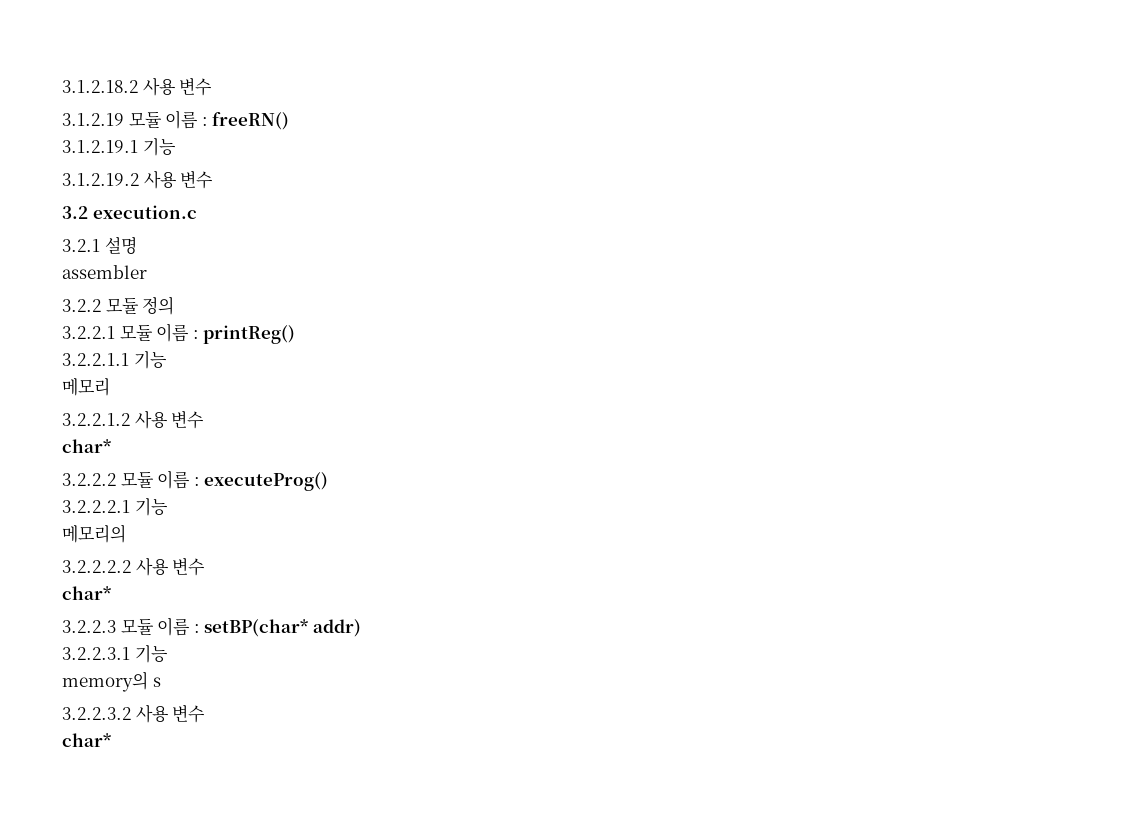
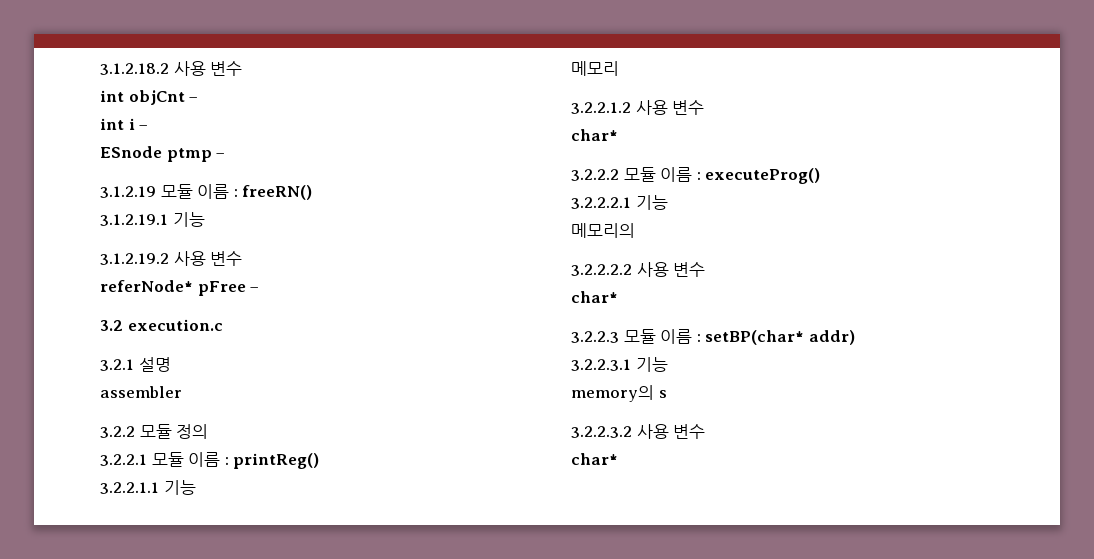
+ int objCnt –
+ int i –
+ ESnode ptmp –
+ referNode* pFree –

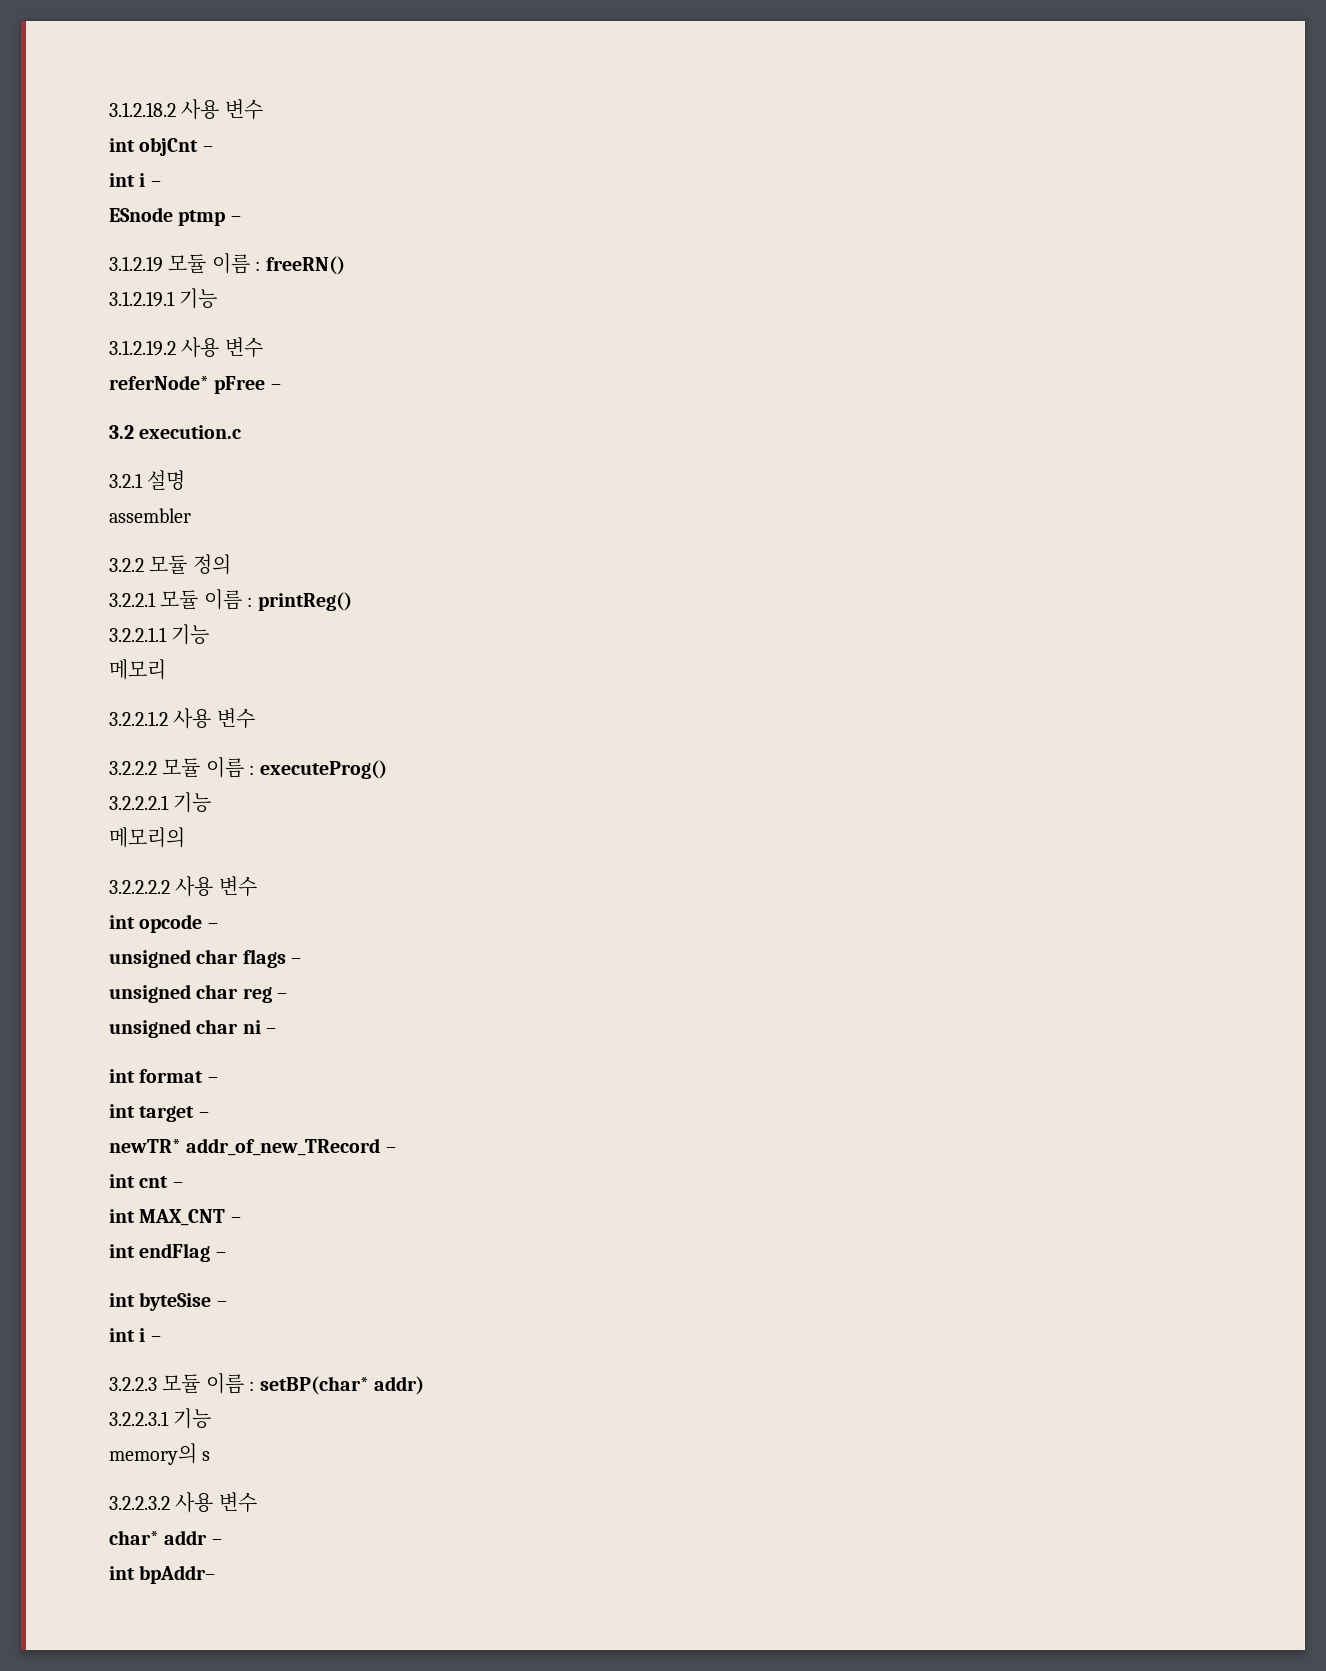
  3.2.2.1.2 사용 변수
- char*
  3.2.2.2.2 사용 변수
- char*
+ int opcode –
+ unsigned char flags –
+ unsigned char reg –
+ unsigned char ni –
+ int format –
+ int target –
+ newTR* addr_of_new_TRecord –
+ int cnt –
+ int MAX_CNT –
+ int endFlag –
+ int byteSise –
+ int i –
  3.2.2.3.2 사용 변수
- char*
+ char* addr –
+ int bpAddr–

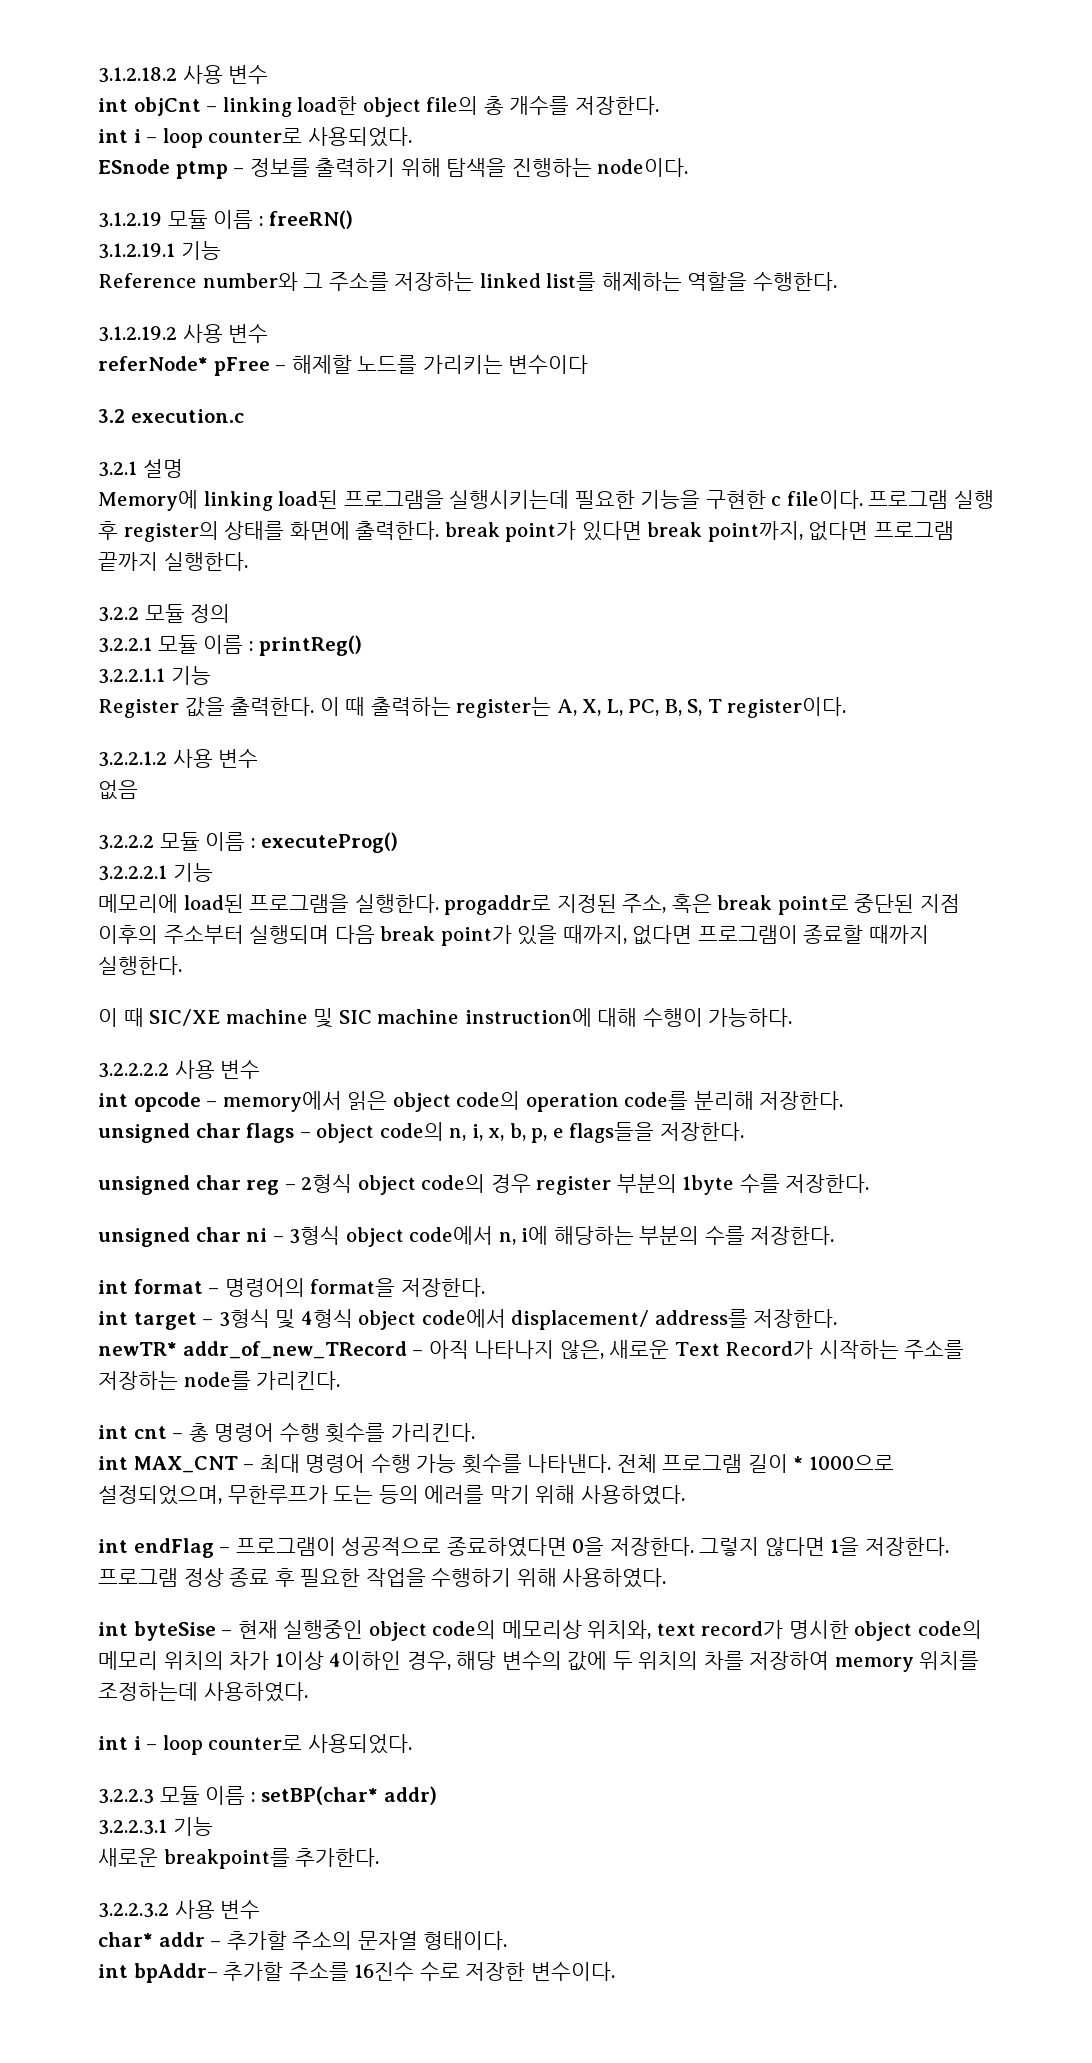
- int objCnt –
- int i –
+ int objCnt – linking load한 object file의 총 개수를 저장한다.
+ int i – loop counter로 사용되었다.
- ESnode ptmp –
+ ESnode ptmp – 정보를 출력하기 위해 탐색을 진행하는 node이다.
+ Reference number와 그 주소를 저장하는 linked list를 해제하는 역할을 수행한다.
- referNode* pFree –
+ referNode* pFree – 해제할 노드를 가리키는 변수이다
- assembler
+ Memory에 linking load된 프로그램을 실행시키는데 필요한 기능을 구현한 c file이다. 프로그램 실행 후 register의 상태를 화면에 출력한다. break point가 있다면 break point까지, 없다면 프로그램 끝까지 실행한다.
- 메모리
+ Register 값을 출력한다. 이 때 출력하는 register는 A, X, L, PC, B, S, T register이다.
+ 없음
- 메모리의
+ 메모리에 load된 프로그램을 실행한다. progaddr로 지정된 주소, 혹은 break point로 중단된 지점 이후의 주소부터 실행되며 다음 break point가 있을 때까지, 없다면 프로그램이 종료할 때까지 실행한다.
+ 이 때 SIC/XE machine 및 SIC machine instruction에 대해 수행이 가능하다.
- int opcode –
- unsigned char flags –
- unsigned char reg –
- unsigned char ni –
+ int opcode – memory에서 읽은 object code의 operation code를 분리해 저장한다.
+ unsigned char flags – object code의 n, i, x, b, p, e flags들을 저장한다.
+ unsigned char reg – 2형식 object code의 경우 register 부분의 1byte 수를 저장한다.
+ unsigned char ni – 3형식 object code에서 n, i에 해당하는 부분의 수를 저장한다.
- int format –
+ int format – 명령어의 format을 저장한다.
- int target –
- newTR* addr_of_new_TRecord –
- int cnt –
- int MAX_CNT –
- int endFlag –
- int byteSise –
- int i –
+ int target – 3형식 및 4형식 object code에서 displacement/ address를 저장한다.
+ newTR* addr_of_new_TRecord – 아직 나타나지 않은, 새로운 Text Record가 시작하는 주소를 저장하는 node를 가리킨다.
+ int cnt – 총 명령어 수행 횟수를 가리킨다.
+ int MAX_CNT – 최대 명령어 수행 가능 횟수를 나타낸다. 전체 프로그램 길이 * 1000으로 설정되었으며, 무한루프가 도는 등의 에러를 막기 위해 사용하였다.
+ int endFlag – 프로그램이 성공적으로 종료하였다면 0을 저장한다. 그렇지 않다면 1을 저장한다. 프로그램 정상 종료 후 필요한 작업을 수행하기 위해 사용하였다.
+ int byteSise – 현재 실행중인 object code의 메모리상 위치와, text record가 명시한 object code의 메모리 위치의 차가 1이상 4이하인 경우, 해당 변수의 값에 두 위치의 차를 저장하여 memory 위치를 조정하는데 사용하였다.
+ int i – loop counter로 사용되었다.
- memory의 s
+ 새로운 breakpoint를 추가한다.
- char* addr –
- int bpAddr–
+ char* addr – 추가할 주소의 문자열 형태이다.
+ int bpAddr– 추가할 주소를 16진수 수로 저장한 변수이다.

